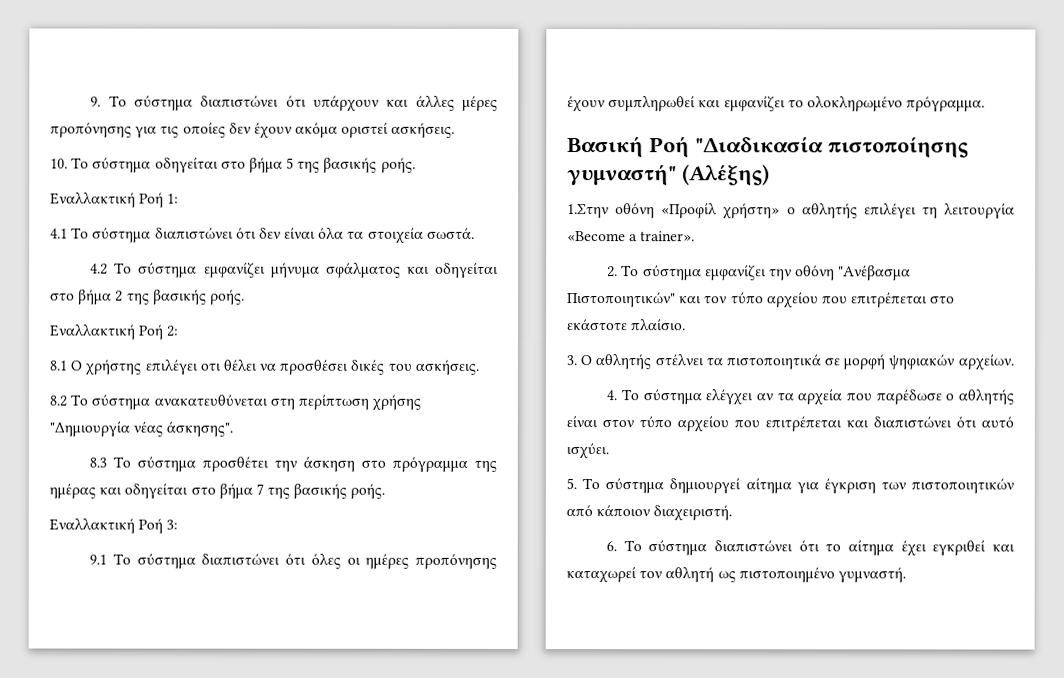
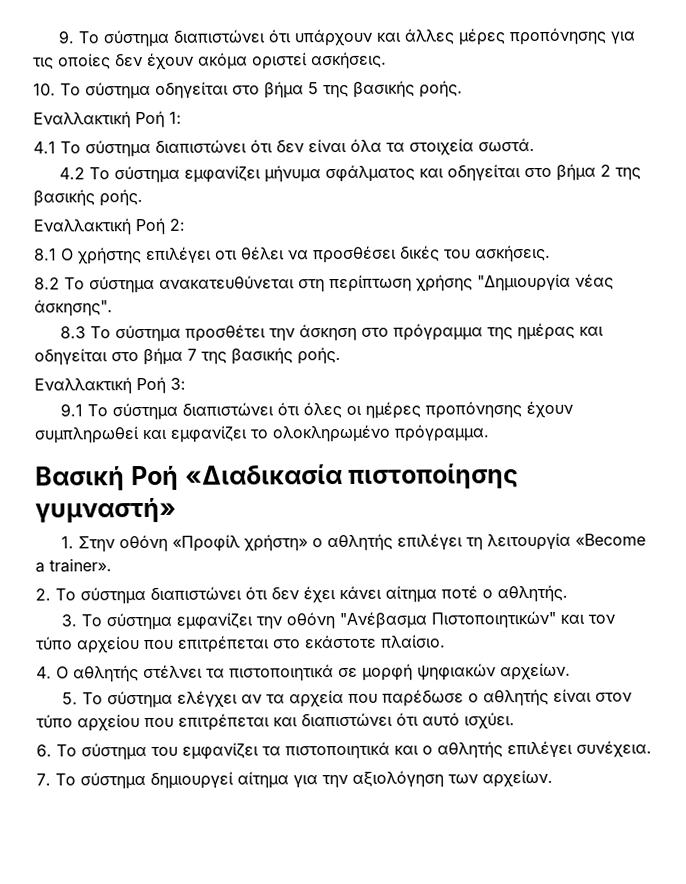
- Βασική Ροή "Διαδικασία πιστοποίησης γυμναστή" (Αλέξης)
- 1.Στην οθόνη «Προφίλ χρήστη» ο αθλητής επιλέγει τη λειτουργία «Become a trainer».
+ Βασική Ροή «Διαδικασία πιστοποίησης γυμναστή»
+ 1. Στην οθόνη «Προφίλ χρήστη» ο αθλητής επιλέγει τη λειτουργία «Become a trainer».
- 2. Το σύστημα εμφανίζει την οθόνη "Ανέβασμα Πιστοποιητικών" και τον τύπο αρχείου που επιτρέπεται στο εκάστοτε πλαίσιο.
+ 2. Το σύστημα διαπιστώνει ότι δεν έχει κάνει αίτημα ποτέ ο αθλητής.
+ 3. Το σύστημα εμφανίζει την οθόνη "Ανέβασμα Πιστοποιητικών" και τον τύπο αρχείου που επιτρέπεται στο εκάστοτε πλαίσιο.
- 3. Ο αθλητής στέλνει τα πιστοποιητικά σε μορφή ψηφιακών αρχείων.
+ 4. Ο αθλητής στέλνει τα πιστοποιητικά σε μορφή ψηφιακών αρχείων.
- 4. Το σύστημα ελέγχει αν τα αρχεία που παρέδωσε ο αθλητής είναι στον τύπο αρχείου που επιτρέπεται και διαπιστώνει ότι αυτό ισχύει.
+ 5. Το σύστημα ελέγχει αν τα αρχεία που παρέδωσε ο αθλητής είναι στον τύπο αρχείου που επιτρέπεται και διαπιστώνει ότι αυτό ισχύει.
- 5. Το σύστημα δημιουργεί αίτημα για έγκριση των πιστοποιητικών από κάποιον διαχειριστή.
- 6. Το σύστημα διαπιστώνει ότι το αίτημα έχει εγκριθεί και καταχωρεί τον αθλητή ως πιστοποιημένο γυμναστή.
+ 6. Το σύστημα του εμφανίζει τα πιστοποιητικά και ο αθλητής επιλέγει συνέχεια.
+ 7. Το σύστημα δημιουργεί αίτημα για την αξιολόγηση των αρχείων.

